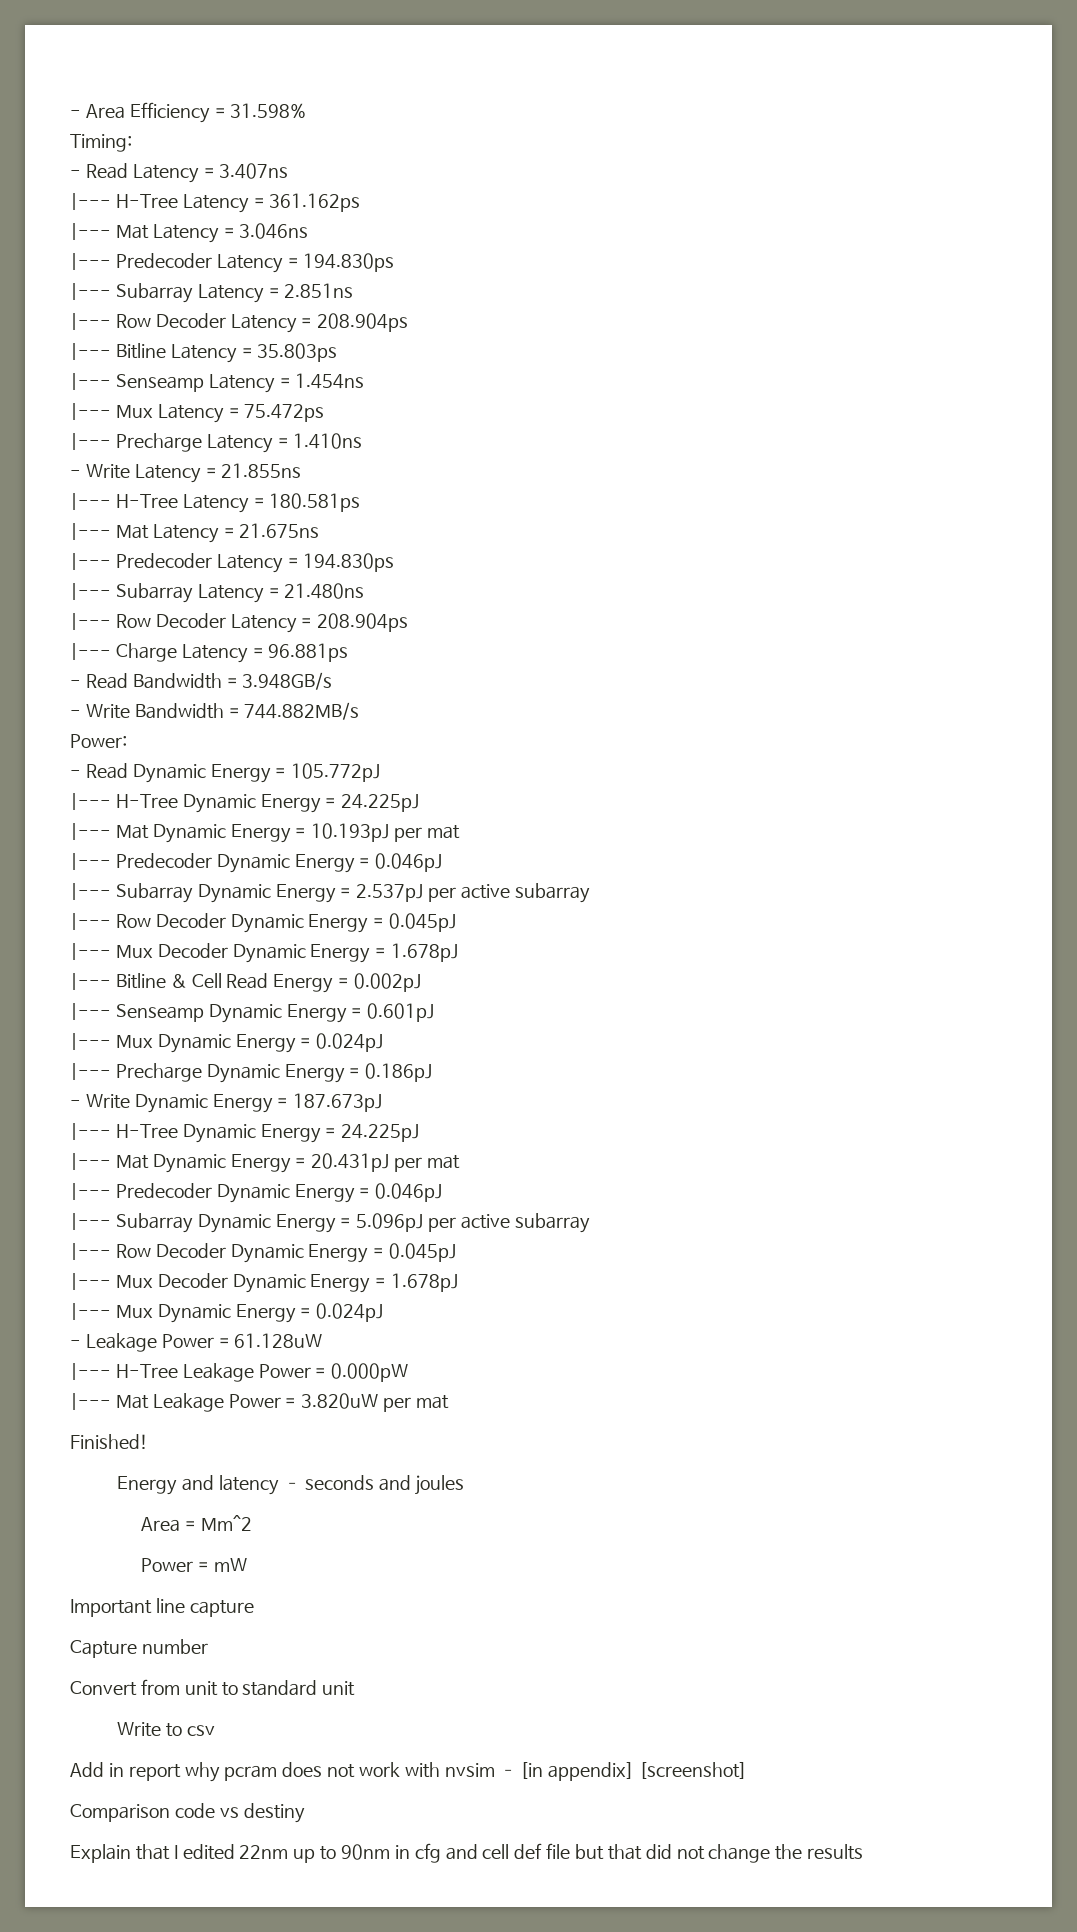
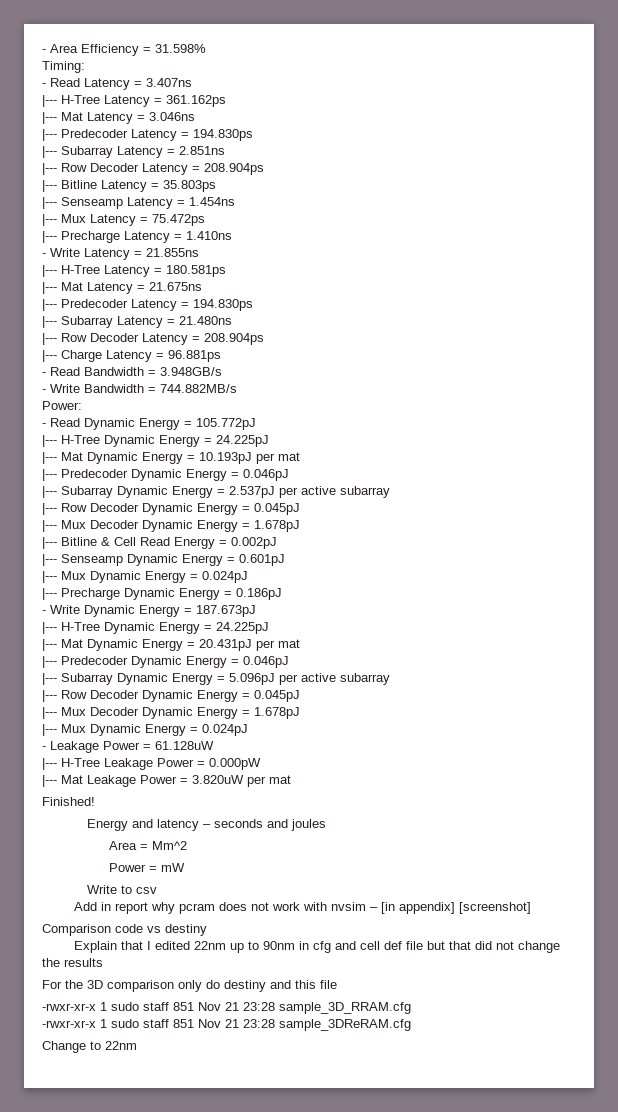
- Important line capture
- Capture number
- Convert from unit to standard unit
+ For the 3D comparison only do destiny and this file
+ -rwxr-xr-x 1 sudo staff 851 Nov 21 23:28 sample_3D_RRAM.cfg
+ -rwxr-xr-x 1 sudo staff 851 Nov 21 23:28 sample_3DReRAM.cfg
+ Change to 22nm

